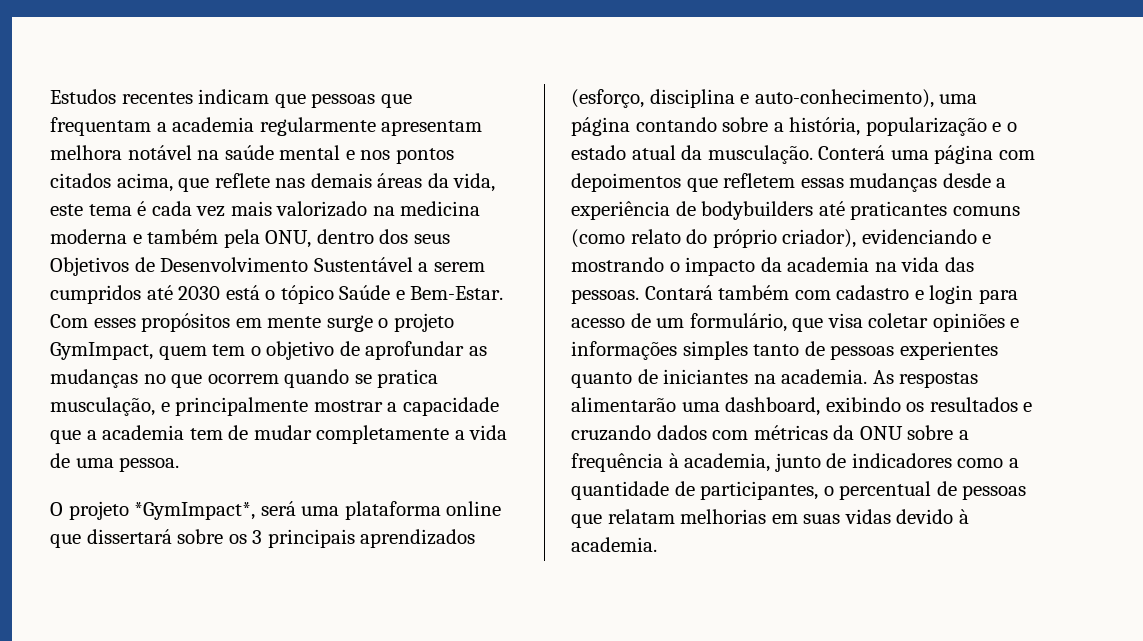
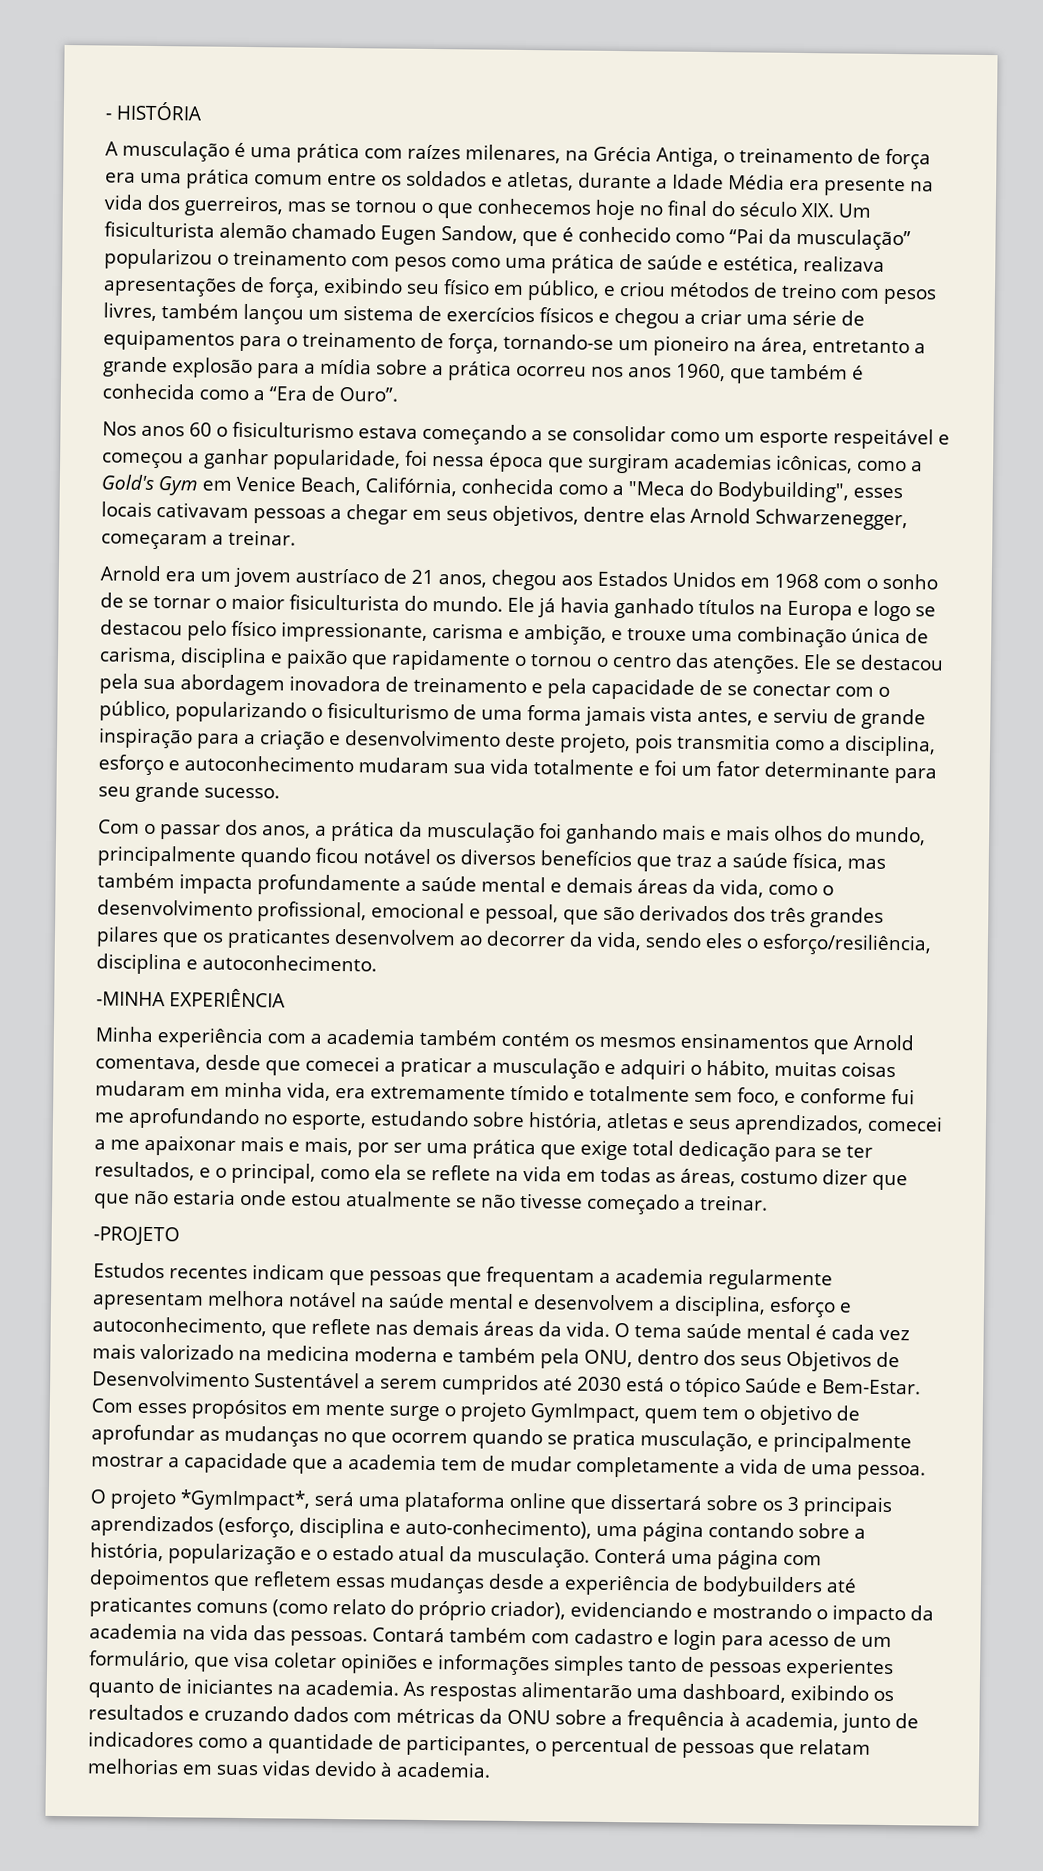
+ - HISTÓRIA
+ A musculação é uma prática com raízes milenares, na Grécia Antiga, o treinamento de força era uma prática comum entre os soldados e atletas, durante a Idade Média era presente na vida dos guerreiros, mas se tornou o que conhecemos hoje no final do século XIX. Um fisiculturista alemão chamado Eugen Sandow, que é conhecido como “Pai da musculação” popularizou o treinamento com pesos como uma prática de saúde e estética, realizava apresentações de força, exibindo seu físico em público, e criou métodos de treino com pesos livres, também lançou um sistema de exercícios físicos e chegou a criar uma série de equipamentos para o treinamento de força, tornando-se um pioneiro na área, entretanto a grande explosão para a mídia sobre a prática ocorreu nos anos 1960, que também é conhecida como a “Era de Ouro”.
+ Nos anos 60 o fisiculturismo estava começando a se consolidar como um esporte respeitável e começou a ganhar popularidade, foi nessa época que surgiram academias icônicas, como a Gold's Gym em Venice Beach, Califórnia, conhecida como a "Meca do Bodybuilding", esses locais cativavam pessoas a chegar em seus objetivos, dentre elas Arnold Schwarzenegger, começaram a treinar.
+ Arnold era um jovem austríaco de 21 anos, chegou aos Estados Unidos em 1968 com o sonho de se tornar o maior fisiculturista do mundo. Ele já havia ganhado títulos na Europa e logo se destacou pelo físico impressionante, carisma e ambição, e trouxe uma combinação única de carisma, disciplina e paixão que rapidamente o tornou o centro das atenções. Ele se destacou pela sua abordagem inovadora de treinamento e pela capacidade de se conectar com o público, popularizando o fisiculturismo de uma forma jamais vista antes, e serviu de grande inspiração para a criação e desenvolvimento deste projeto, pois transmitia como a disciplina, esforço e autoconhecimento mudaram sua vida totalmente e foi um fator determinante para seu grande sucesso.
+ Com o passar dos anos, a prática da musculação foi ganhando mais e mais olhos do mundo, principalmente quando ficou notável os diversos benefícios que traz a saúde física, mas também impacta profundamente a saúde mental e demais áreas da vida, como o desenvolvimento profissional, emocional e pessoal, que são derivados dos três grandes pilares que os praticantes desenvolvem ao decorrer da vida, sendo eles o esforço/resiliência, disciplina e autoconhecimento.
+ -MINHA EXPERIÊNCIA
+ Minha experiência com a academia também contém os mesmos ensinamentos que Arnold comentava, desde que comecei a praticar a musculação e adquiri o hábito, muitas coisas mudaram em minha vida, era extremamente tímido e totalmente sem foco, e conforme fui me aprofundando no esporte, estudando sobre história, atletas e seus aprendizados, comecei a me apaixonar mais e mais, por ser uma prática que exige total dedicação para se ter resultados, e o principal, como ela se reflete na vida em todas as áreas, costumo dizer que que não estaria onde estou atualmente se não tivesse começado a treinar.
+ -PROJETO
- Estudos recentes indicam que pessoas que frequentam a academia regularmente apresentam melhora notável na saúde mental e nos pontos citados acima, que reflete nas demais áreas da vida, este tema é cada vez mais valorizado na medicina moderna e também pela ONU, dentro dos seus Objetivos de Desenvolvimento Sustentável a serem cumpridos até 2030 está o tópico Saúde e Bem-Estar.
+ Estudos recentes indicam que pessoas que frequentam a academia regularmente apresentam melhora notável na saúde mental e desenvolvem a disciplina, esforço e autoconhecimento, que reflete nas demais áreas da vida. O tema saúde mental é cada vez mais valorizado na medicina moderna e também pela ONU, dentro dos seus Objetivos de Desenvolvimento Sustentável a serem cumpridos até 2030 está o tópico Saúde e Bem-Estar.

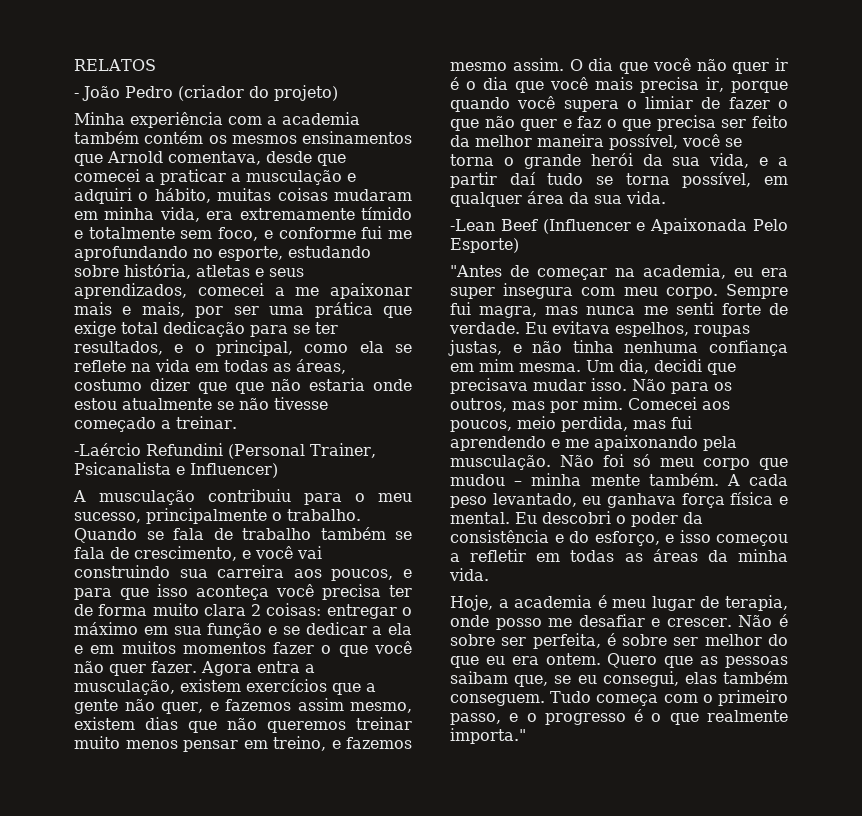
- - HISTÓRIA
- A musculação é uma prática com raízes milenares, na Grécia Antiga, o treinamento de força era uma prática comum entre os soldados e atletas, durante a Idade Média era presente na vida dos guerreiros, mas se tornou o que conhecemos hoje no final do século XIX. Um fisiculturista alemão chamado Eugen Sandow, que é conhecido como “Pai da musculação” popularizou o treinamento com pesos como uma prática de saúde e estética, realizava apresentações de força, exibindo seu físico em público, e criou métodos de treino com pesos livres, também lançou um sistema de exercícios físicos e chegou a criar uma série de equipamentos para o treinamento de força, tornando-se um pioneiro na área, entretanto a grande explosão para a mídia sobre a prática ocorreu nos anos 1960, que também é conhecida como a “Era de Ouro”.
- Nos anos 60 o fisiculturismo estava começando a se consolidar como um esporte respeitável e começou a ganhar popularidade, foi nessa época que surgiram academias icônicas, como a Gold's Gym em Venice Beach, Califórnia, conhecida como a "Meca do Bodybuilding", esses locais cativavam pessoas a chegar em seus objetivos, dentre elas Arnold Schwarzenegger, começaram a treinar.
- Arnold era um jovem austríaco de 21 anos, chegou aos Estados Unidos em 1968 com o sonho de se tornar o maior fisiculturista do mundo. Ele já havia ganhado títulos na Europa e logo se destacou pelo físico impressionante, carisma e ambição, e trouxe uma combinação única de carisma, disciplina e paixão que rapidamente o tornou o centro das atenções. Ele se destacou pela sua abordagem inovadora de treinamento e pela capacidade de se conectar com o público, popularizando o fisiculturismo de uma forma jamais vista antes, e serviu de grande inspiração para a criação e desenvolvimento deste projeto, pois transmitia como a disciplina, esforço e autoconhecimento mudaram sua vida totalmente e foi um fator determinante para seu grande sucesso.
- Com o passar dos anos, a prática da musculação foi ganhando mais e mais olhos do mundo, principalmente quando ficou notável os diversos benefícios que traz a saúde física, mas também impacta profundamente a saúde mental e demais áreas da vida, como o desenvolvimento profissional, emocional e pessoal, que são derivados dos três grandes pilares que os praticantes desenvolvem ao decorrer da vida, sendo eles o esforço/resiliência, disciplina e autoconhecimento.
- -MINHA EXPERIÊNCIA
+ RELATOS
+ - João Pedro (criador do projeto)
- -PROJETO
- Estudos recentes indicam que pessoas que frequentam a academia regularmente apresentam melhora notável na saúde mental e desenvolvem a disciplina, esforço e autoconhecimento, que reflete nas demais áreas da vida. O tema saúde mental é cada vez mais valorizado na medicina moderna e também pela ONU, dentro dos seus Objetivos de Desenvolvimento Sustentável a serem cumpridos até 2030 está o tópico Saúde e Bem-Estar. Com esses propósitos em mente surge o projeto GymImpact, quem tem o objetivo de aprofundar as mudanças no que ocorrem quando se pratica musculação, e principalmente mostrar a capacidade que a academia tem de mudar completamente a vida de uma pessoa.
- O projeto *GymImpact*, será uma plataforma online que dissertará sobre os 3 principais aprendizados (esforço, disciplina e auto-conhecimento), uma página contando sobre a história, popularização e o estado atual da musculação. Conterá uma página com depoimentos que refletem essas mudanças desde a experiência de bodybuilders até praticantes comuns (como relato do próprio criador), evidenciando e mostrando o impacto da academia na vida das pessoas. Contará também com cadastro e login para acesso de um formulário, que visa coletar opiniões e informações simples tanto de pessoas experientes quanto de iniciantes na academia. As respostas alimentarão uma dashboard, exibindo os resultados e cruzando dados com métricas da ONU sobre a frequência à academia, junto de indicadores como a quantidade de participantes, o percentual de pessoas que relatam melhorias em suas vidas devido à academia.
+ -Laércio Refundini (Personal Trainer, Psicanalista e Influencer)
+ A musculação contribuiu para o meu sucesso, principalmente o trabalho. Quando se fala de trabalho também se fala de crescimento, e você vai construindo sua carreira aos poucos, e para que isso aconteça você precisa ter de forma muito clara 2 coisas: entregar o máximo em sua função e se dedicar a ela e em muitos momentos fazer o que você não quer fazer. Agora entra a musculação, existem exercícios que a gente não quer, e fazemos assim mesmo, existem dias que não queremos treinar muito menos pensar em treino, e fazemos mesmo assim. O dia que você não quer ir é o dia que você mais precisa ir, porque quando você supera o limiar de fazer o que não quer e faz o que precisa ser feito da melhor maneira possível, você se torna o grande herói da sua vida, e a partir daí tudo se torna possível, em qualquer área da sua vida.
+ -Lean Beef (Influencer e Apaixonada Pelo Esporte)
+ "Antes de começar na academia, eu era super insegura com meu corpo. Sempre fui magra, mas nunca me senti forte de verdade. Eu evitava espelhos, roupas justas, e não tinha nenhuma confiança em mim mesma. Um dia, decidi que precisava mudar isso. Não para os outros, mas por mim. Comecei aos poucos, meio perdida, mas fui aprendendo e me apaixonando pela musculação. Não foi só meu corpo que mudou – minha mente também. A cada peso levantado, eu ganhava força física e mental. Eu descobri o poder da consistência e do esforço, e isso começou a refletir em todas as áreas da minha vida.
+ Hoje, a academia é meu lugar de terapia, onde posso me desafiar e crescer. Não é sobre ser perfeita, é sobre ser melhor do que eu era ontem. Quero que as pessoas saibam que, se eu consegui, elas também conseguem. Tudo começa com o primeiro passo, e o progresso é o que realmente importa."

